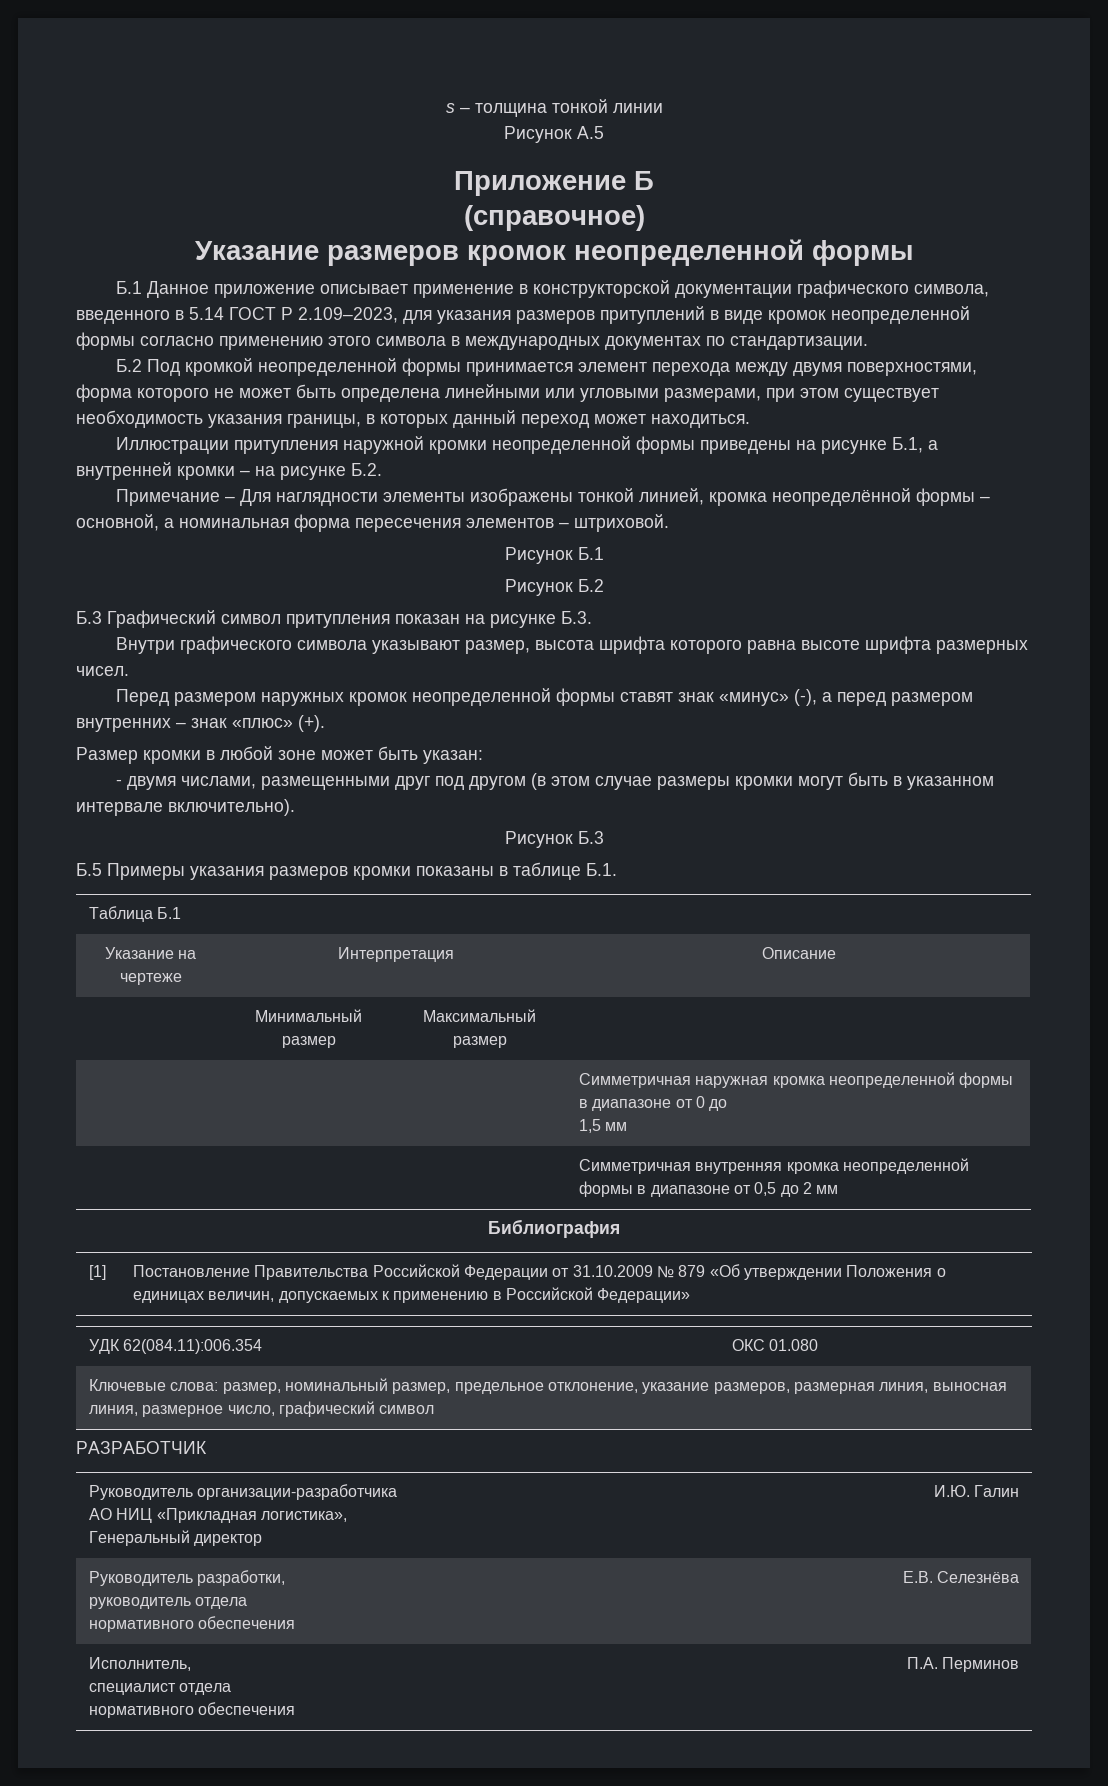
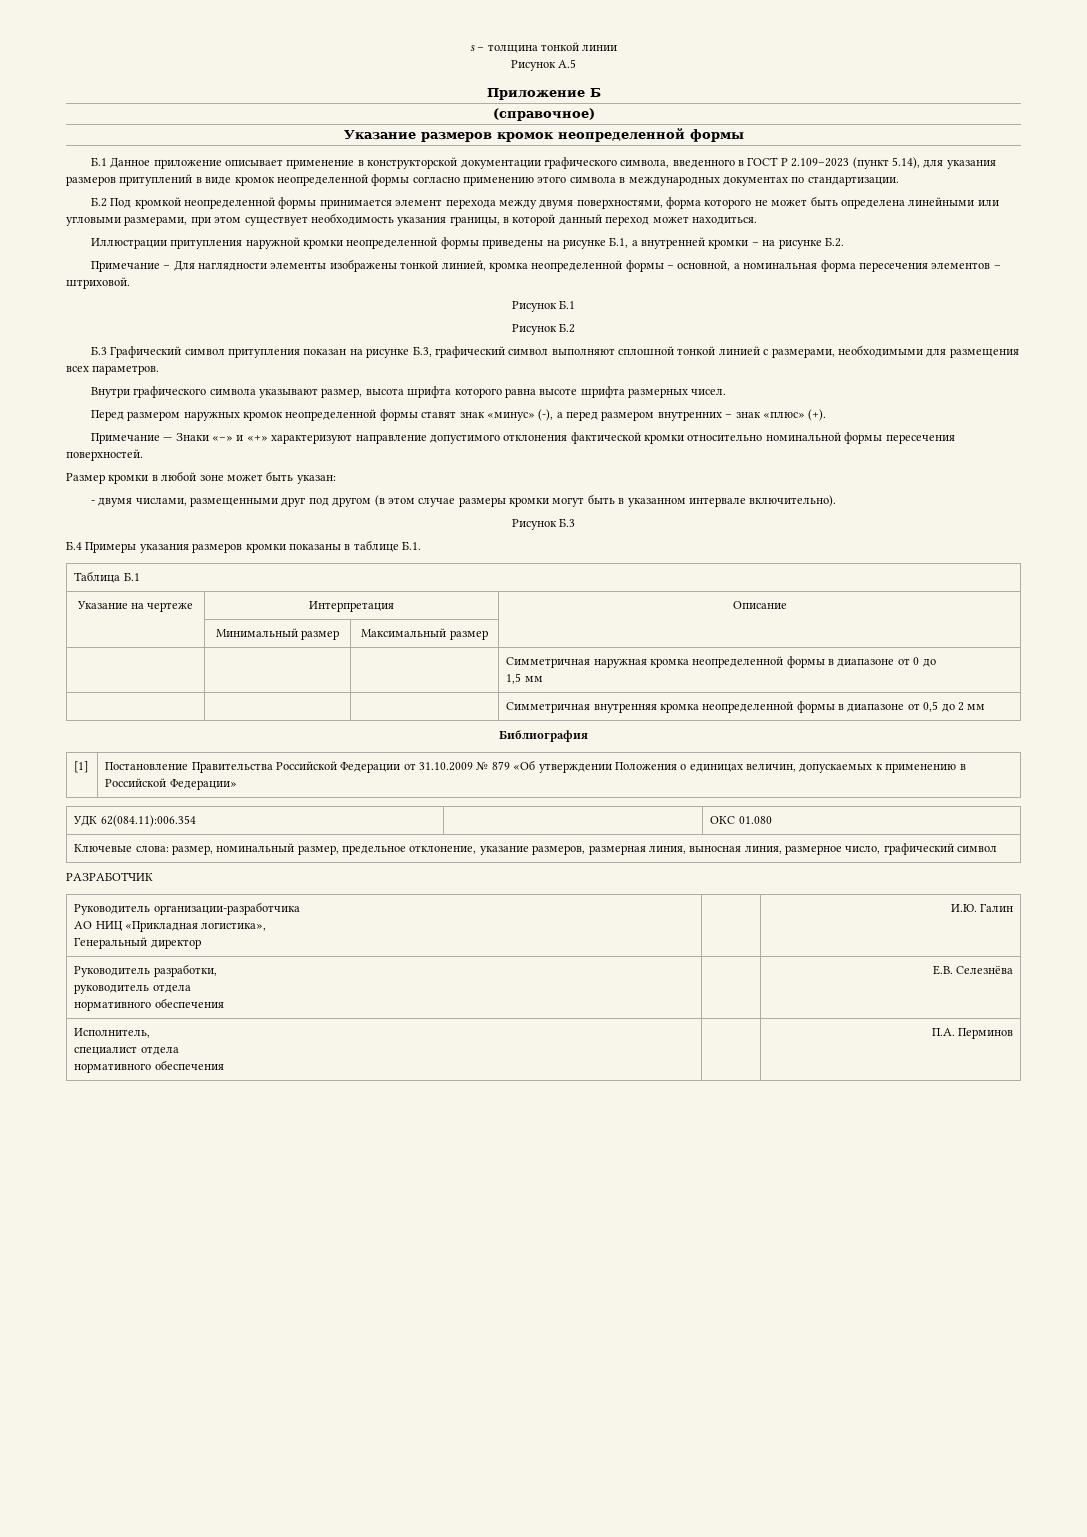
- Б.1 Данное приложение описывает применение в конструкторской документации графического символа, введенного в 5.14 ГОСТ Р 2.109–2023, для указания размеров притуплений в виде кромок неопределенной формы согласно применению этого символа в международных документах по стандартизации.
+ Б.1 Данное приложение описывает применение в конструкторской документации графического символа, введенного в ГОСТ Р 2.109–2023 (пункт 5.14), для указания размеров притуплений в виде кромок неопределенной формы согласно применению этого символа в международных документах по стандартизации.
- Б.2 Под кромкой неопределенной формы принимается элемент перехода между двумя поверхностями, форма которого не может быть определена линейными или угловыми размерами, при этом существует необходимость указания границы, в которых данный переход может находиться.
+ Б.2 Под кромкой неопределенной формы принимается элемент перехода между двумя поверхностями, форма которого не может быть определена линейными или угловыми размерами, при этом существует необходимость указания границы, в которой данный переход может находиться.
- Примечание – Для наглядности элементы изображены тонкой линией, кромка неопределённой формы – основной, а номинальная форма пересечения элементов – штриховой.
+ Примечание – Для наглядности элементы изображены тонкой линией, кромка неопределенной формы – основной, а номинальная форма пересечения элементов – штриховой.
- Б.3 Графический символ притупления показан на рисунке Б.3.
+ Б.3 Графический символ притупления показан на рисунке Б.3, графический символ выполняют сплошной тонкой линией с размерами, необходимыми для размещения всех параметров.
+ Примечание — Знаки «−» и «+» характеризуют направление допустимого отклонения фактической кромки относительно номинальной формы пересечения поверхностей.
- Б.5 Примеры указания размеров кромки показаны в таблице Б.1.
+ Б.4 Примеры указания размеров кромки показаны в таблице Б.1.

